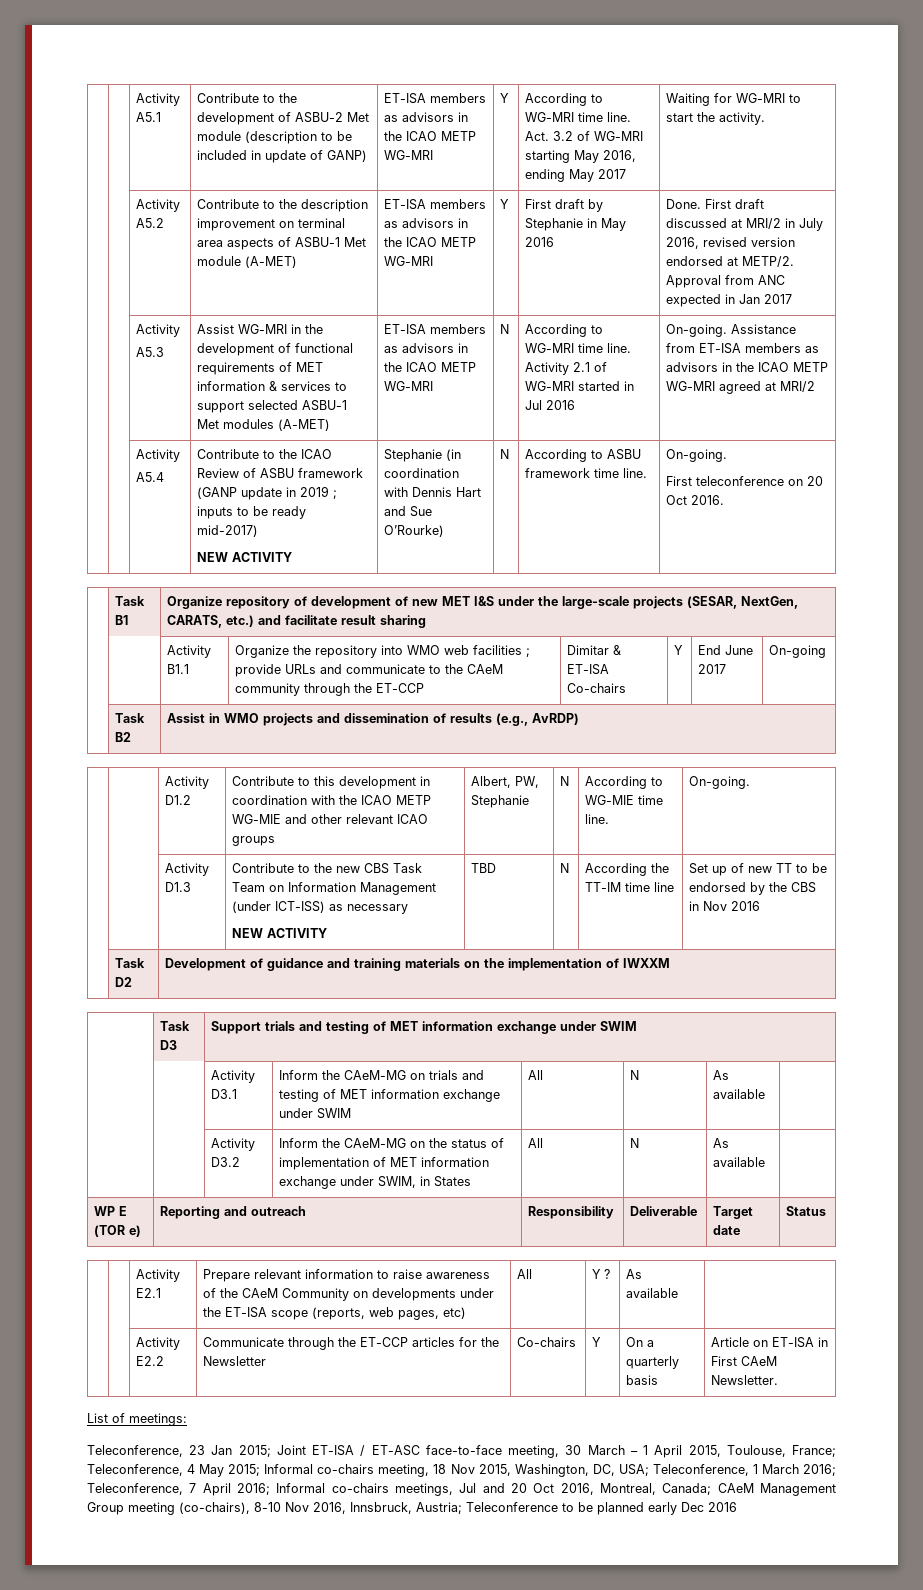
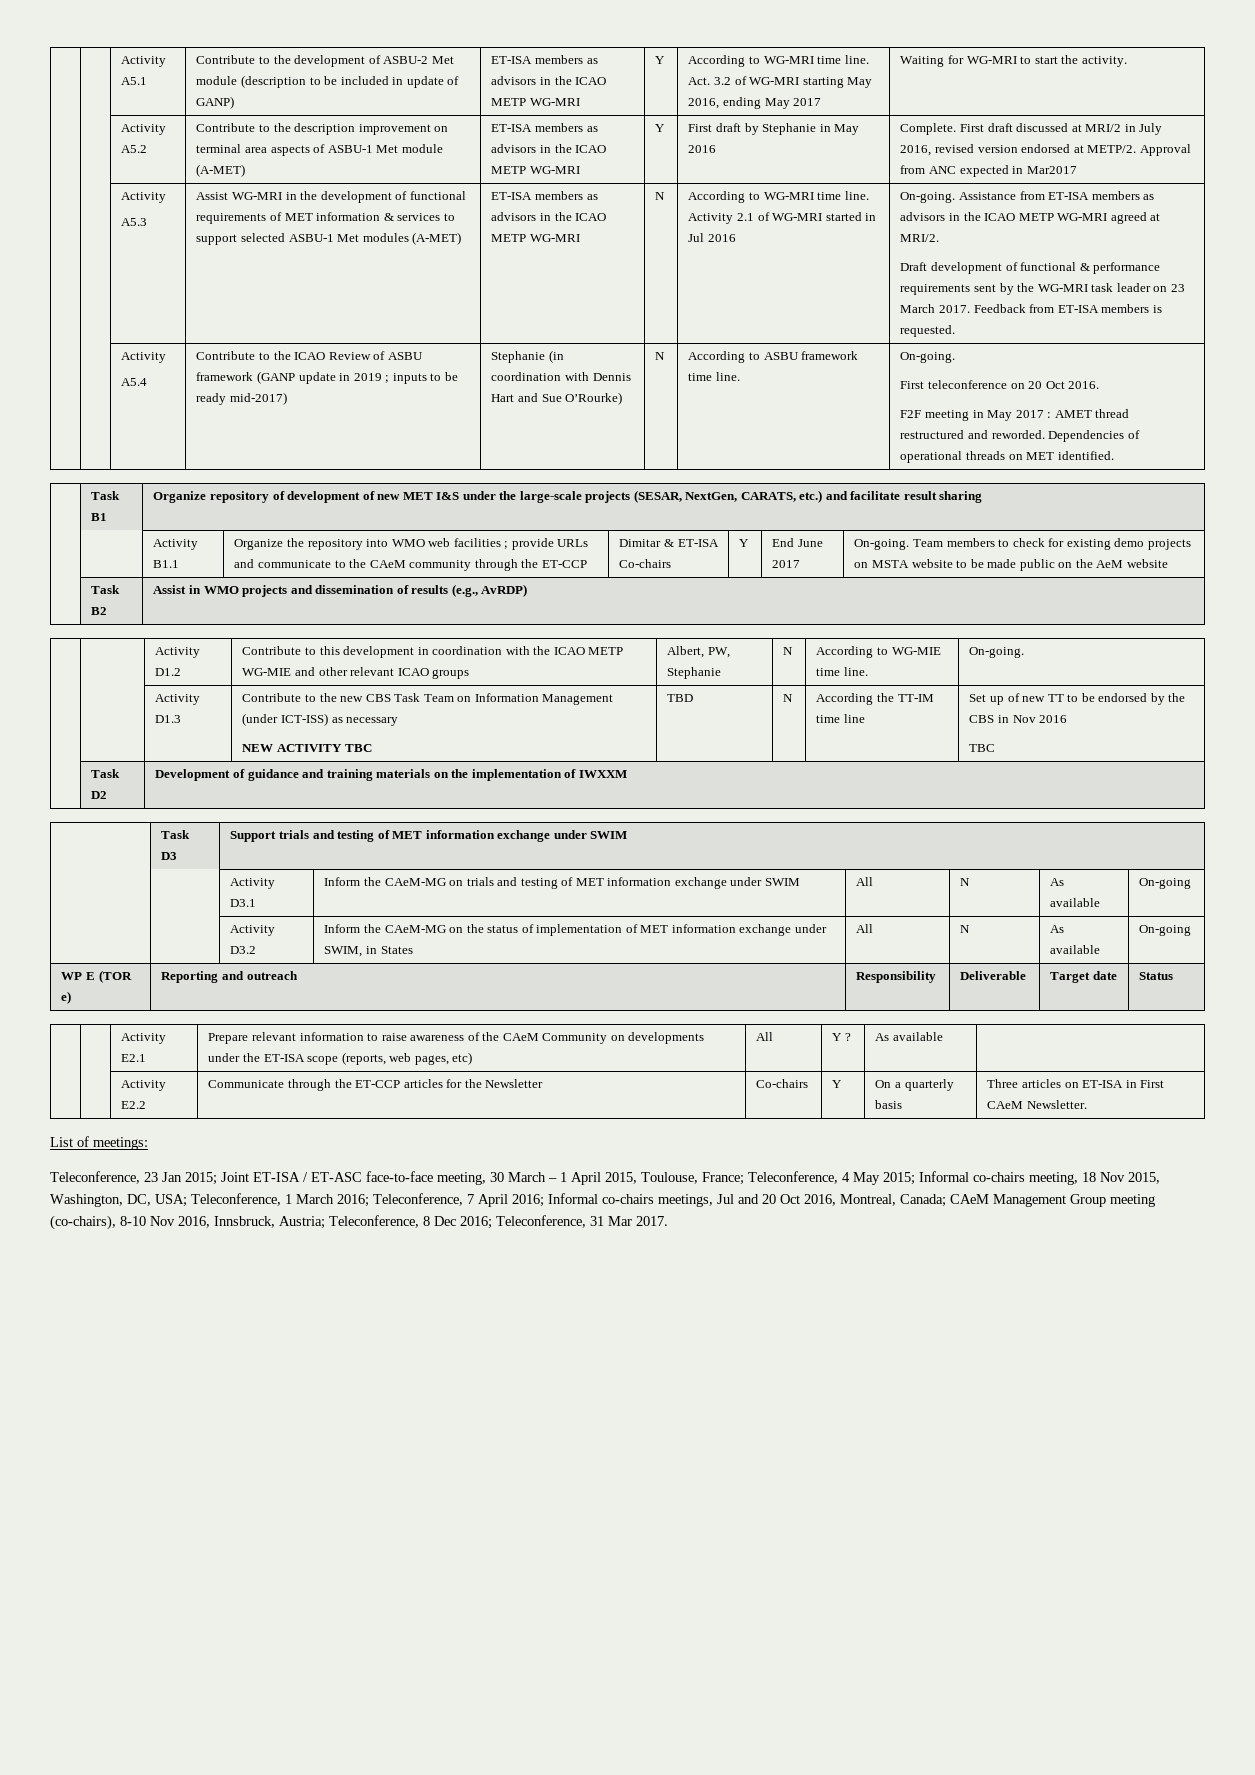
- Done.
+ Complete.
- Approval from ANC expected in Jan 2017
+ Approval from ANC expected in Mar2017
- Assistance from ET-ISA members as advisors in the ICAO METP WG-MRI agreed at MRI/2
+ Assistance from ET-ISA members as advisors in the ICAO METP WG-MRI agreed at MRI/2.
+ Draft development of functional & performance requirements sent by the WG-MRI task leader on 23 March 2017. Feedback from ET-ISA members is requested.
  Contribute to the ICAO Review of ASBU framework (GANP update in 2019 ; inputs to be ready mid-2017)
- NEW ACTIVITY
+ F2F meeting in May 2017 : AMET thread restructured and reworded. Dependencies of operational threads on MET identified.
- On-going
+ On-going. Team members to check for existing demo projects on MSTA website to be made public on the AeM website
  Contribute to the new CBS Task Team on Information Management (under ICT-ISS) as necessary
- NEW ACTIVITY
+ NEW ACTIVITY TBC
  Set up of new TT to be endorsed by the CBS in Nov 2016
+ TBC
- | | Activity D3.1 | Inform the CAeM-MG on trials and testing of MET information exchange under SWIM | All | N | As available |
+ | | Activity D3.1 | Inform the CAeM-MG on trials and testing of MET information exchange under SWIM | All | N | As available | On-going
- | | Activity D3.2 | Inform the CAeM-MG on the status of implementation of MET information exchange under SWIM, in States | All | N | As available |
+ | | Activity D3.2 | Inform the CAeM-MG on the status of implementation of MET information exchange under SWIM, in States | All | N | As available | On-going
- | | Activity E2.2 | Communicate through the ET-CCP articles for the Newsletter | Co-chairs | Y | On a quarterly basis | Article on ET-ISA in First CAeM Newsletter.
+ | | Activity E2.2 | Communicate through the ET-CCP articles for the Newsletter | Co-chairs | Y | On a quarterly basis | Three articles on ET-ISA in First CAeM Newsletter.
- Teleconference, 23 Jan 2015; Joint ET-ISA / ET-ASC face-to-face meeting, 30 March – 1 April 2015, Toulouse, France; Teleconference, 4 May 2015; Informal co-chairs meeting, 18 Nov 2015, Washington, DC, USA; Teleconference, 1 March 2016; Teleconference, 7 April 2016; Informal co-chairs meetings, Jul and 20 Oct 2016, Montreal, Canada; CAeM Management Group meeting (co-chairs), 8-10 Nov 2016, Innsbruck, Austria; Teleconference to be planned early Dec 2016
+ Teleconference, 23 Jan 2015; Joint ET-ISA / ET-ASC face-to-face meeting, 30 March – 1 April 2015, Toulouse, France; Teleconference, 4 May 2015; Informal co-chairs meeting, 18 Nov 2015, Washington, DC, USA; Teleconference, 1 March 2016; Teleconference, 7 April 2016; Informal co-chairs meetings, Jul and 20 Oct 2016, Montreal, Canada; CAeM Management Group meeting (co-chairs), 8-10 Nov 2016, Innsbruck, Austria; Teleconference, 8 Dec 2016; Teleconference, 31 Mar 2017.

